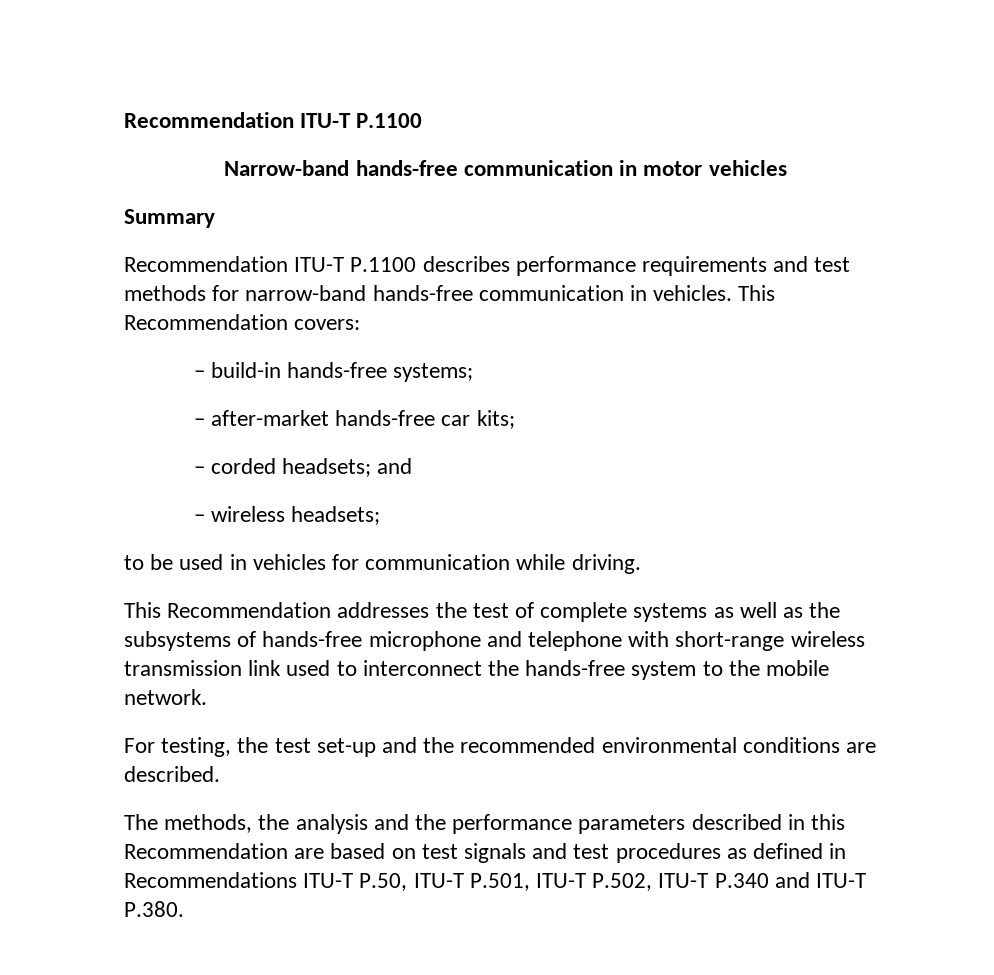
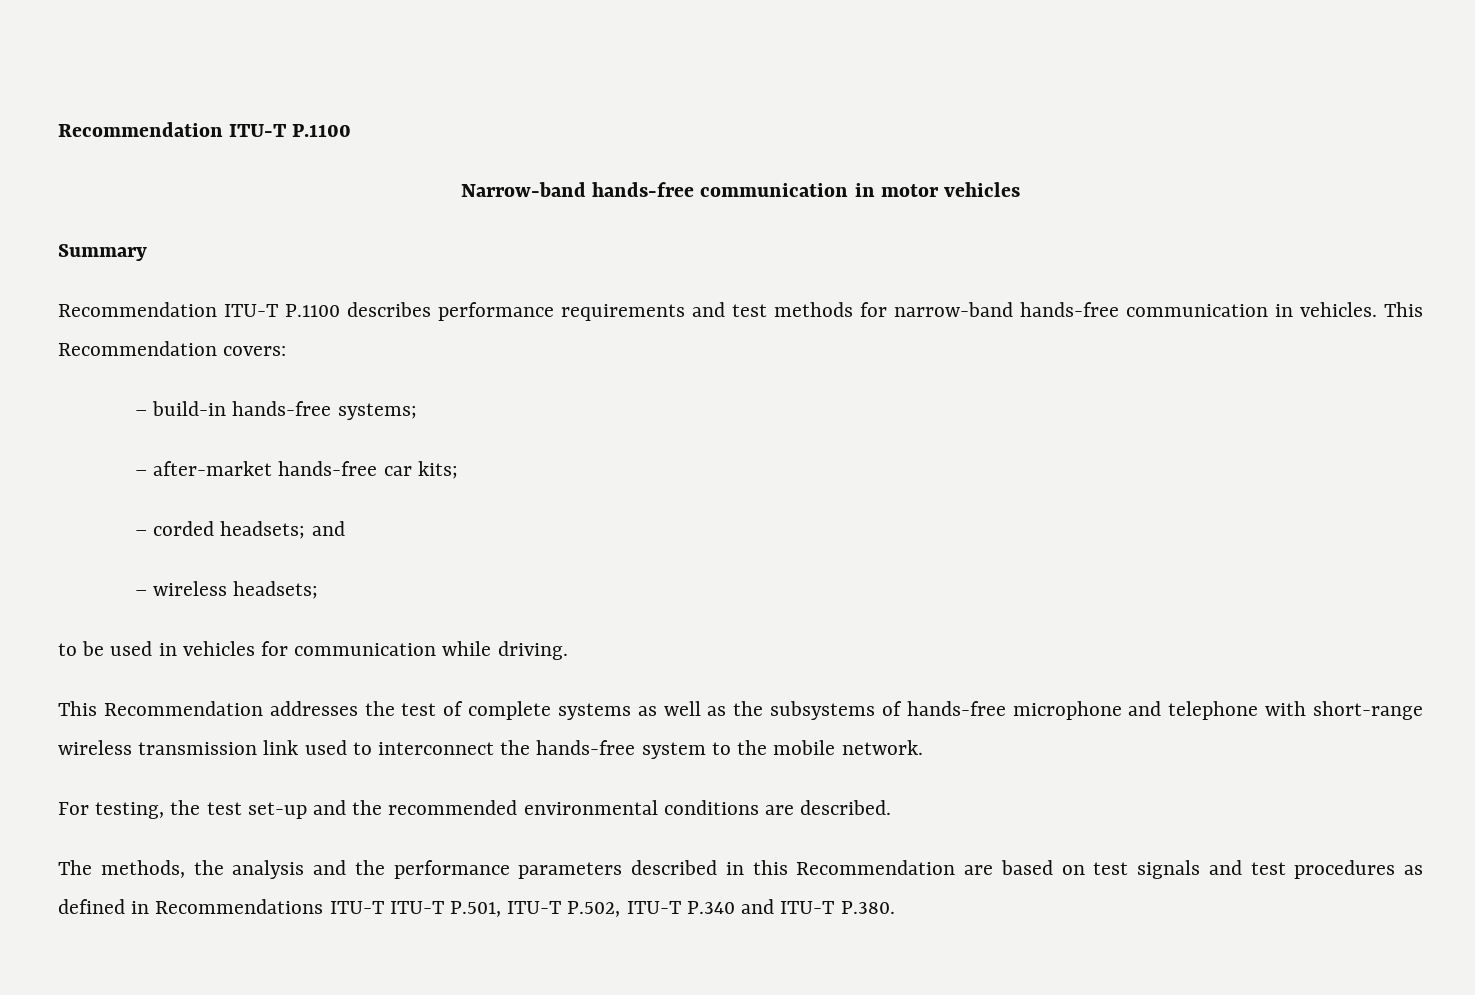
- The methods, the analysis and the performance parameters described in this Recommendation are based on test signals and test procedures as defined in Recommendations ITU-T P.50, ITU-T P.501, ITU-T P.502, ITU-T P.340 and ITU-T P.380.
+ The methods, the analysis and the performance parameters described in this Recommendation are based on test signals and test procedures as defined in Recommendations ITU-T ITU-T P.501, ITU-T P.502, ITU-T P.340 and ITU-T P.380.

